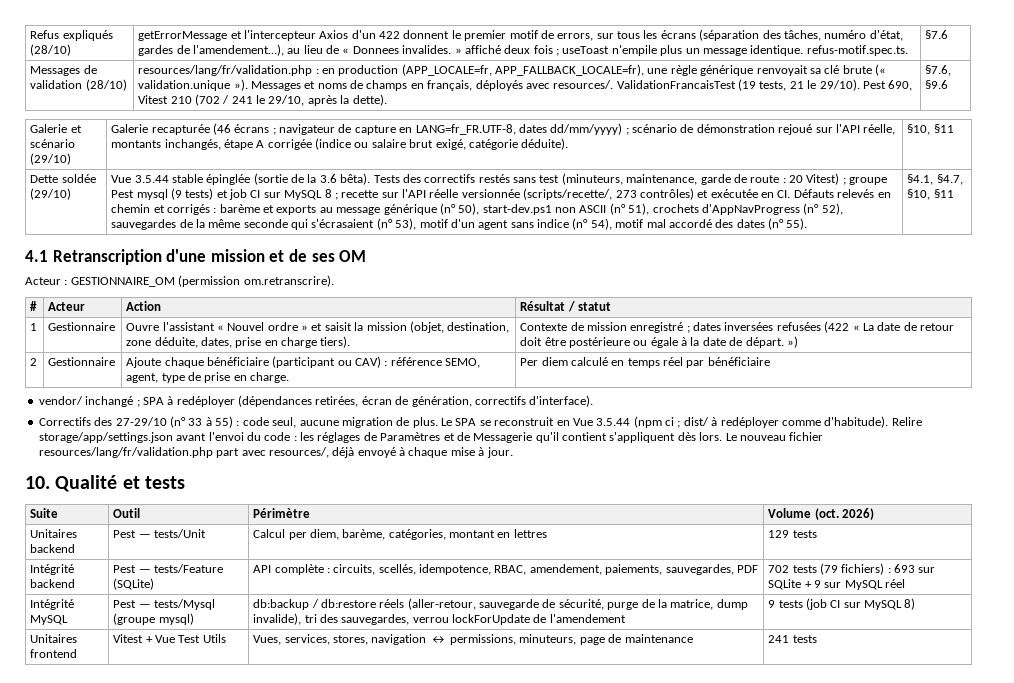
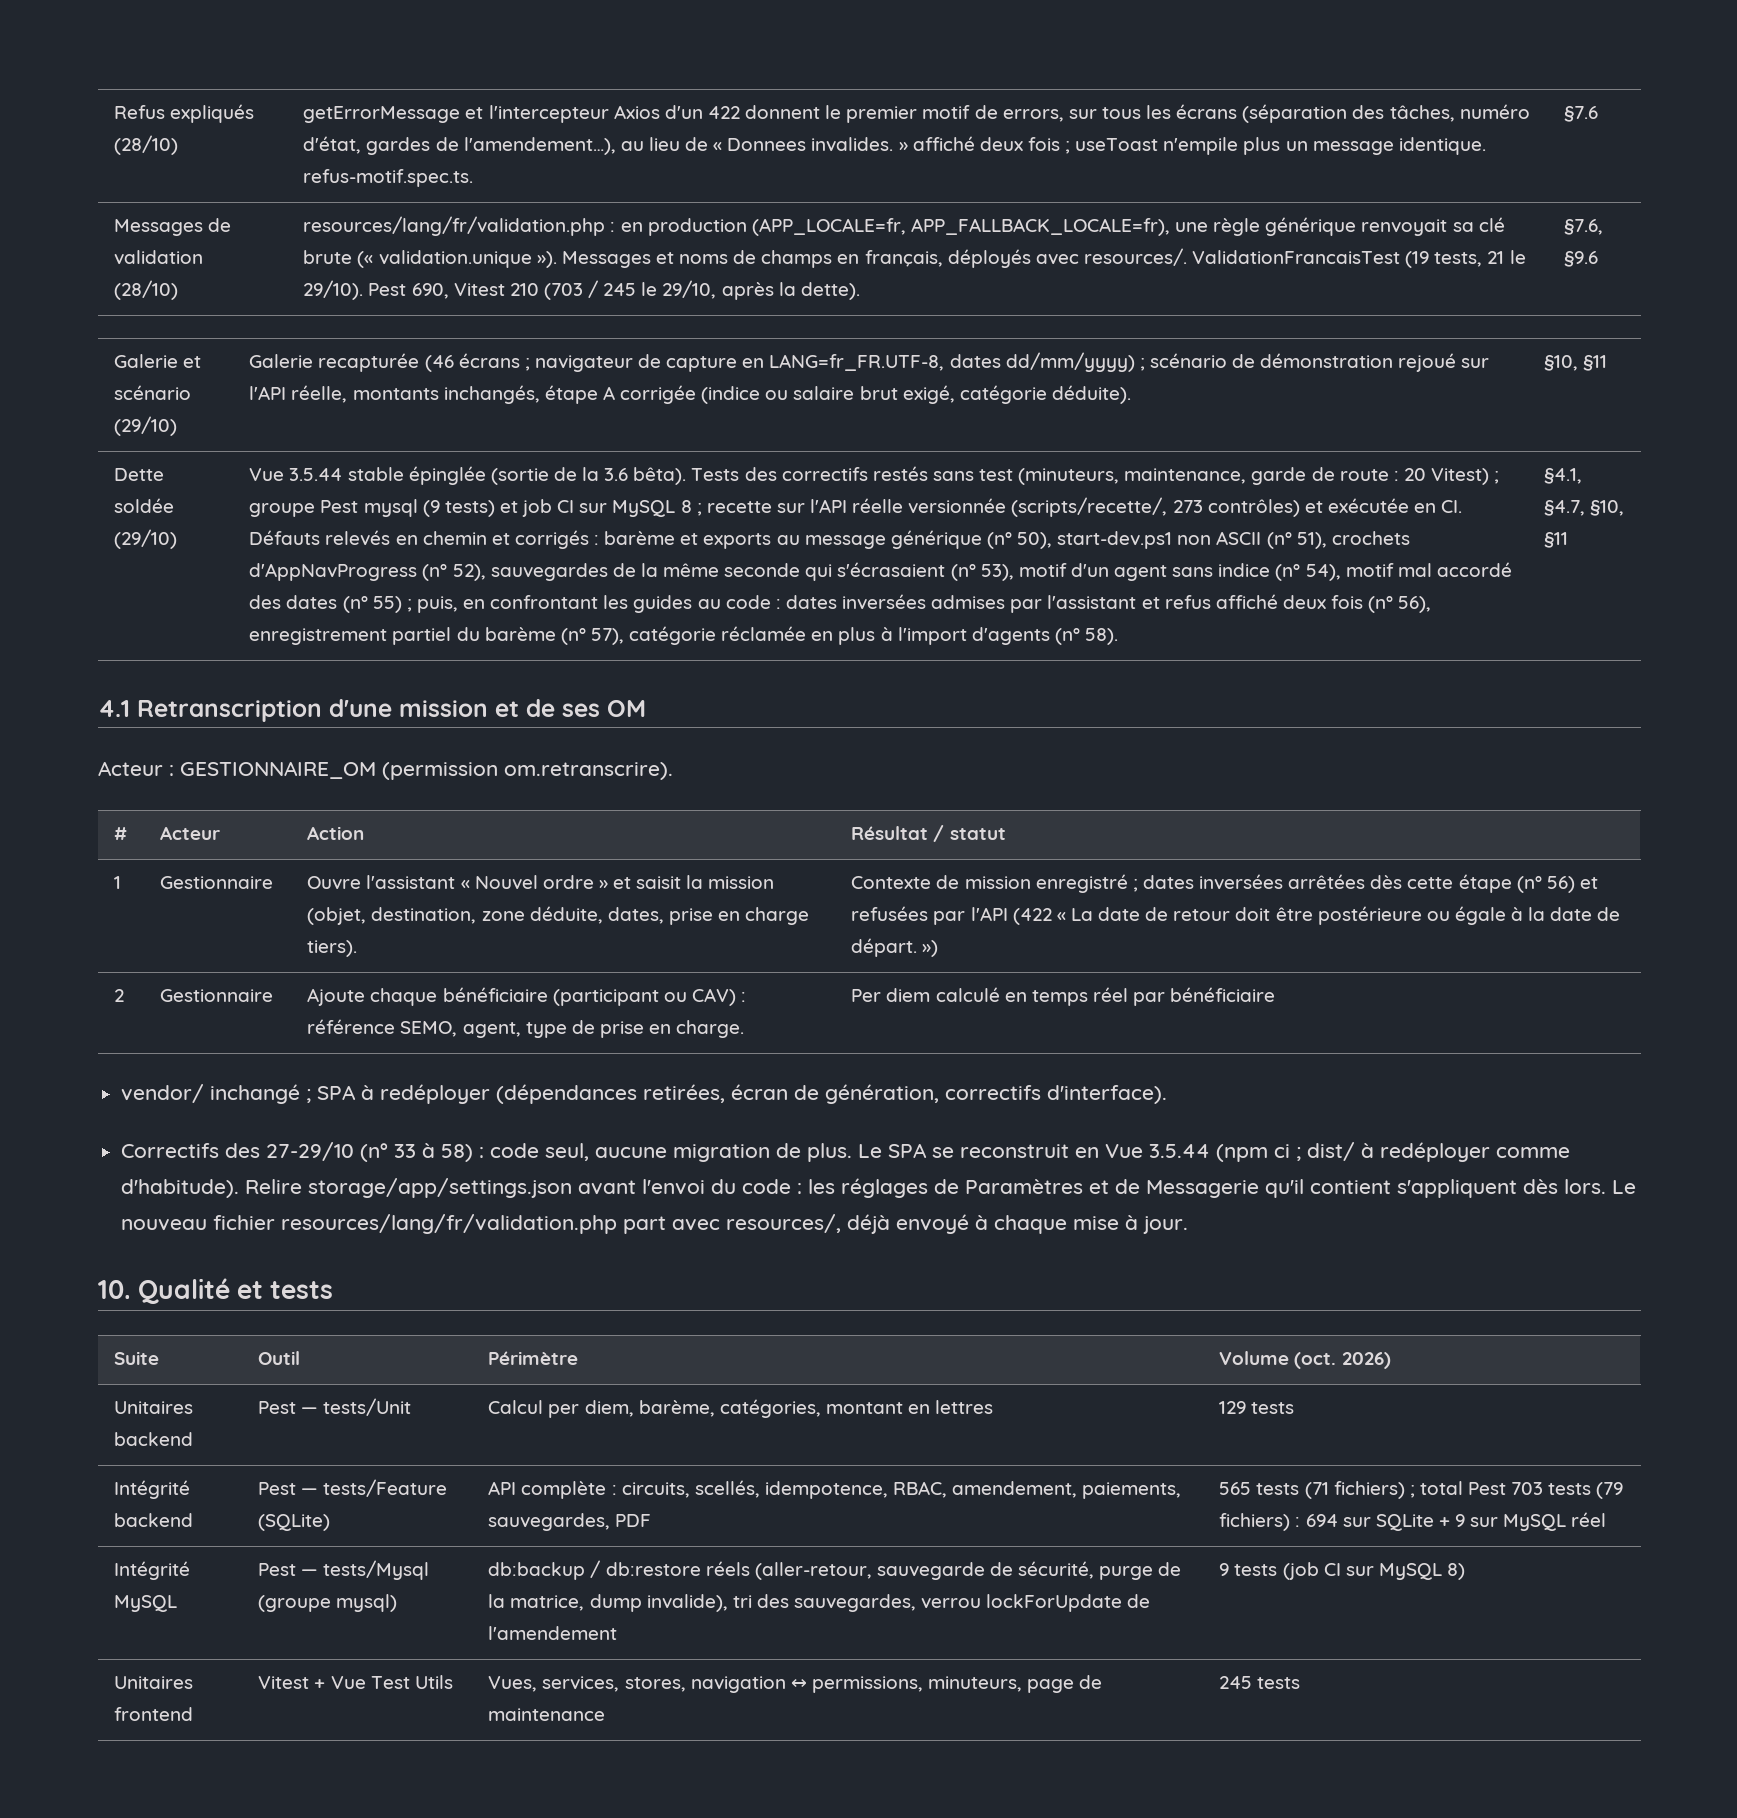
- Pest 690, Vitest 210 (702 / 241 le 29/10, après la dette).
+ Pest 690, Vitest 210 (703 / 245 le 29/10, après la dette).
- barème et exports au message générique (n° 50), start-dev.ps1 non ASCII (n° 51), crochets d'AppNavProgress (n° 52), sauvegardes de la même seconde qui s'écrasaient (n° 53), motif d'un agent sans indice (n° 54), motif mal accordé des dates (n° 55).
+ barème et exports au message générique (n° 50), start-dev.ps1 non ASCII (n° 51), crochets d'AppNavProgress (n° 52), sauvegardes de la même seconde qui s'écrasaient (n° 53), motif d'un agent sans indice (n° 54), motif mal accordé des dates (n° 55) ; puis, en confrontant les guides au code : dates inversées admises par l'assistant et refus affiché deux fois (n° 56), enregistrement partiel du barème (n° 57), catégorie réclamée en plus à l'import d'agents (n° 58).
- Contexte de mission enregistré ; dates inversées refusées (422 « La date de retour doit être postérieure ou égale à la date de départ. »)
+ Contexte de mission enregistré ; dates inversées arrêtées dès cette étape (n° 56) et refusées par l'API (422 « La date de retour doit être postérieure ou égale à la date de départ. »)
- Correctifs des 27-29/10 (n° 33 à 55) : code seul, aucune migration de plus.
+ Correctifs des 27-29/10 (n° 33 à 58) : code seul, aucune migration de plus.
- Intégrité backend | Pest — tests/Feature (SQLite) | API complète : circuits, scellés, idempotence, RBAC, amendement, paiements, sauvegardes, PDF | 702 tests (79 fichiers) : 693 sur SQLite + 9 sur MySQL réel
+ Intégrité backend | Pest — tests/Feature (SQLite) | API complète : circuits, scellés, idempotence, RBAC, amendement, paiements, sauvegardes, PDF | 565 tests (71 fichiers) ; total Pest 703 tests (79 fichiers) : 694 sur SQLite + 9 sur MySQL réel
- Unitaires frontend | Vitest + Vue Test Utils | Vues, services, stores, navigation ↔ permissions, minuteurs, page de maintenance | 241 tests
+ Unitaires frontend | Vitest + Vue Test Utils | Vues, services, stores, navigation ↔ permissions, minuteurs, page de maintenance | 245 tests

